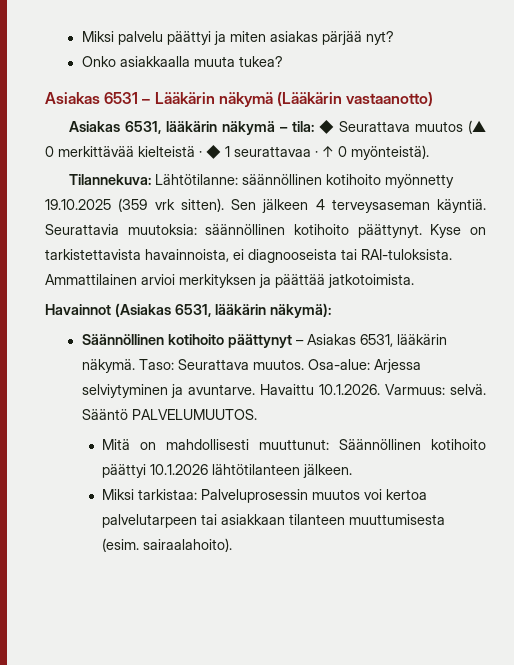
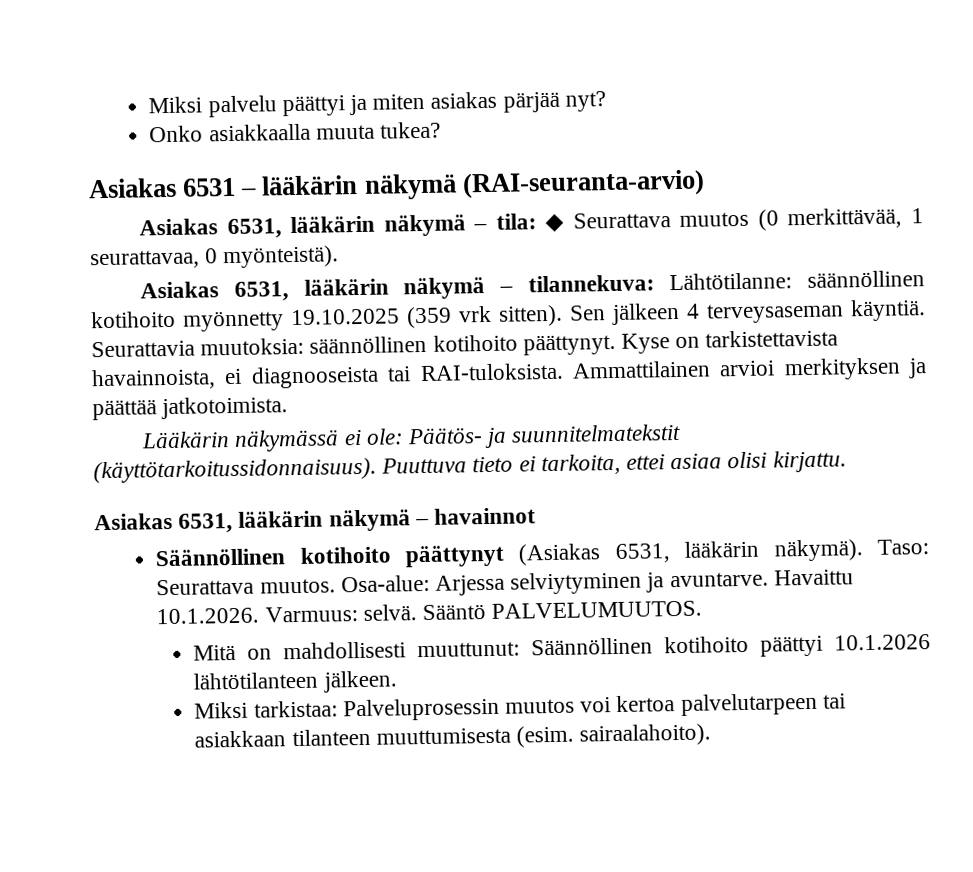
- Asiakas 6531 – Lääkärin näkymä (Lääkärin vastaanotto)
+ Asiakas 6531 – lääkärin näkymä (RAI-seuranta-arvio)
- Asiakas 6531, lääkärin näkymä – tila: ◆ Seurattava muutos (▲ 0 merkittävää kielteistä · ◆ 1 seurattavaa · ↑ 0 myönteistä).
- Tilannekuva: Lähtötilanne: säännöllinen kotihoito myönnetty 19.10.2025 (359 vrk sitten).
+ Asiakas 6531, lääkärin näkymä – tila: ◆ Seurattava muutos (0 merkittävää, 1 seurattavaa, 0 myönteistä).
+ Asiakas 6531, lääkärin näkymä – tilannekuva: Lähtötilanne: säännöllinen kotihoito myönnetty 19.10.2025 (359 vrk sitten).
- Havainnot (Asiakas 6531, lääkärin näkymä):
+ Lääkärin näkymässä ei ole: Päätös- ja suunnitelmatekstit (käyttötarkoitussidonnaisuus). Puuttuva tieto ei tarkoita, ettei asiaa olisi kirjattu.
+ Asiakas 6531, lääkärin näkymä – havainnot
- Säännöllinen kotihoito päättynyt – Asiakas 6531, lääkärin näkymä.
+ Säännöllinen kotihoito päättynyt (Asiakas 6531, lääkärin näkymä).

